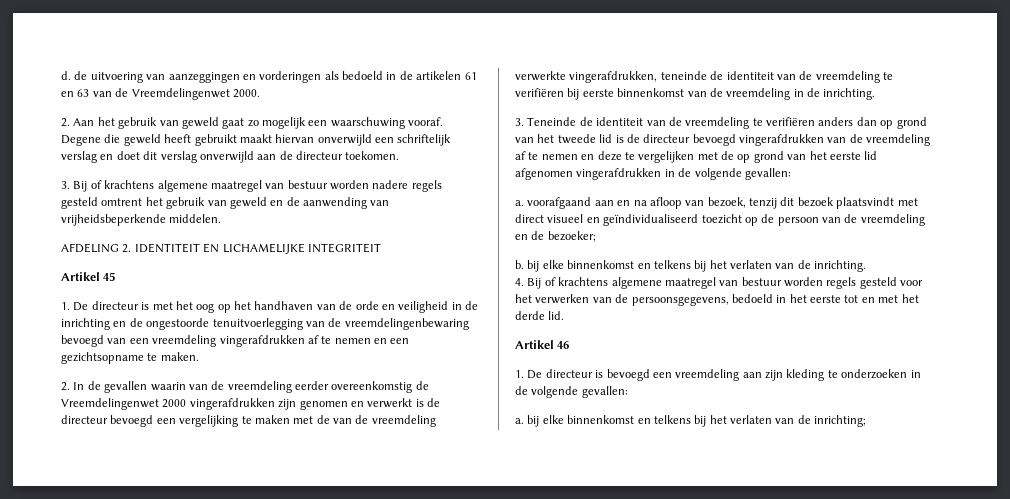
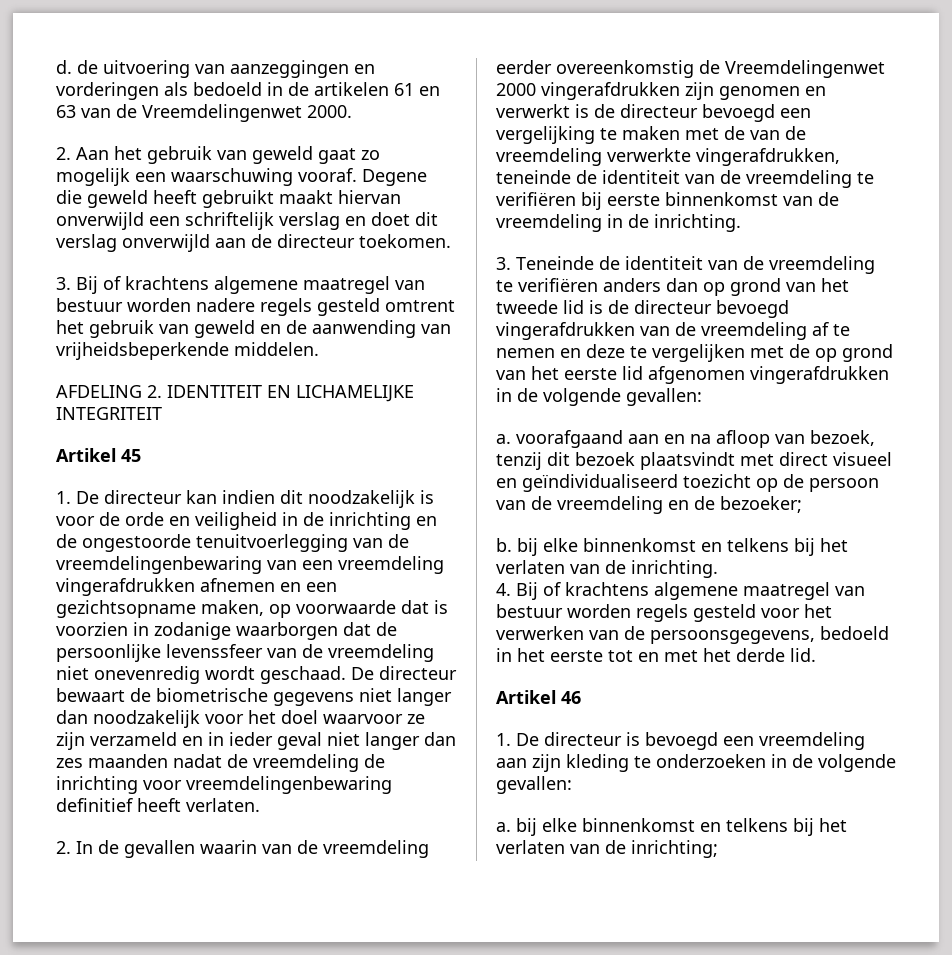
- 1. De directeur is met het oog op het handhaven van de orde en veiligheid in de inrichting en de ongestoorde tenuitvoerlegging van de vreemdelingenbewaring bevoegd van een vreemdeling vingerafdrukken af te nemen en een gezichtsopname te maken.
+ 1. De directeur kan indien dit noodzakelijk is voor de orde en veiligheid in de inrichting en de ongestoorde tenuitvoerlegging van de vreemdelingenbewaring van een vreemdeling vingerafdrukken afnemen en een gezichtsopname maken, op voorwaarde dat is voorzien in zodanige waarborgen dat de persoonlijke levenssfeer van de vreemdeling niet onevenredig wordt geschaad. De directeur bewaart de biometrische gegevens niet langer dan noodzakelijk voor het doel waarvoor ze zijn verzameld en in ieder geval niet langer dan zes maanden nadat de vreemdeling de inrichting voor vreemdelingenbewaring definitief heeft verlaten.

